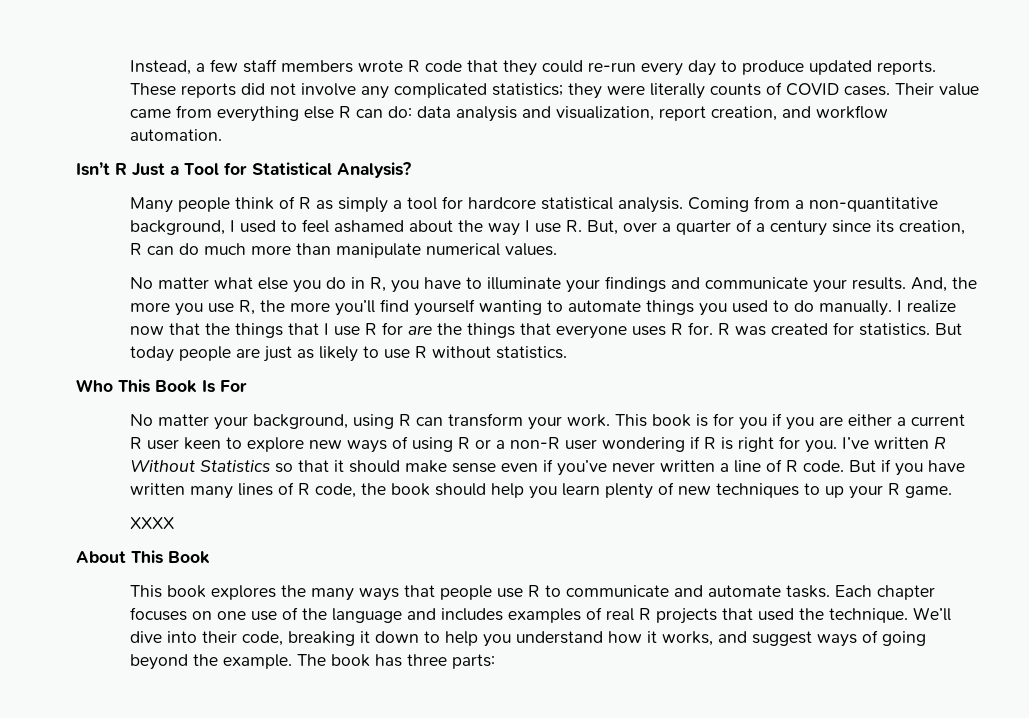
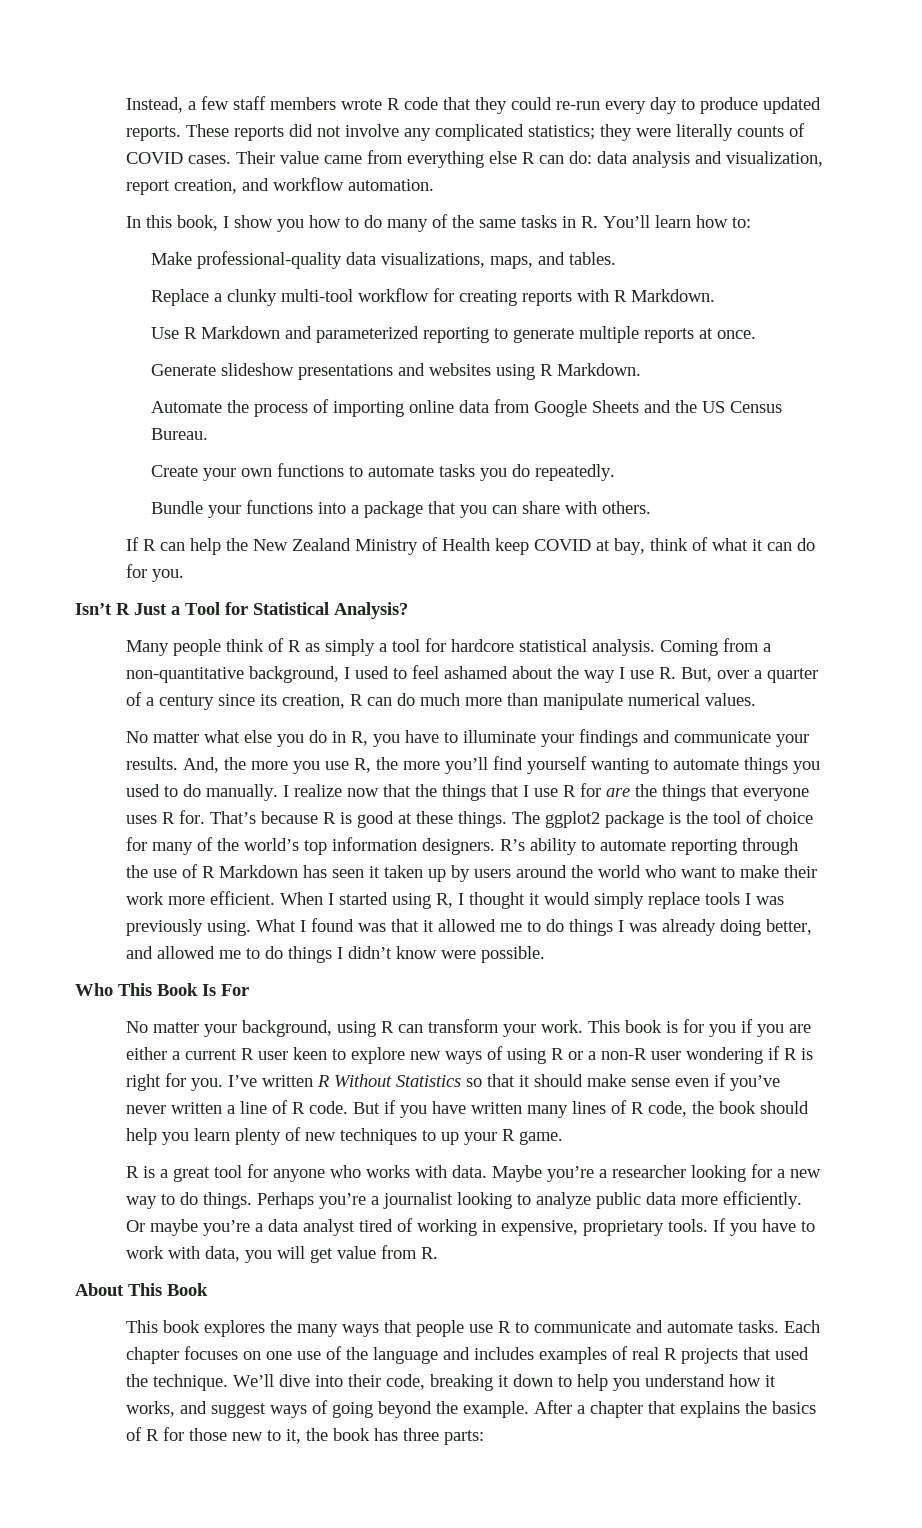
+ In this book, I show you how to do many of the same tasks in R. You’ll learn how to:
+ Make professional-quality data visualizations, maps, and tables.
+ Replace a clunky multi-tool workflow for creating reports with R Markdown.
+ Use R Markdown and parameterized reporting to generate multiple reports at once.
+ Generate slideshow presentations and websites using R Markdown.
+ Automate the process of importing online data from Google Sheets and the US Census Bureau.
+ Create your own functions to automate tasks you do repeatedly.
+ Bundle your functions into a package that you can share with others.
+ If R can help the New Zealand Ministry of Health keep COVID at bay, think of what it can do for you.
- R was created for statistics. But today people are just as likely to use R without statistics.
+ That’s because R is good at these things. The ggplot2 package is the tool of choice for many of the world’s top information designers. R’s ability to automate reporting through the use of R Markdown has seen it taken up by users around the world who want to make their work more efficient. When I started using R, I thought it would simply replace tools I was previously using. What I found was that it allowed me to do things I was already doing better, and allowed me to do things I didn’t know were possible.
- XXXX
+ R is a great tool for anyone who works with data. Maybe you’re a researcher looking for a new way to do things. Perhaps you’re a journalist looking to analyze public data more efficiently. Or maybe you’re a data analyst tired of working in expensive, proprietary tools. If you have to work with data, you will get value from R.
- The book has three parts:
+ After a chapter that explains the basics of R for those new to it, the book has three parts:

